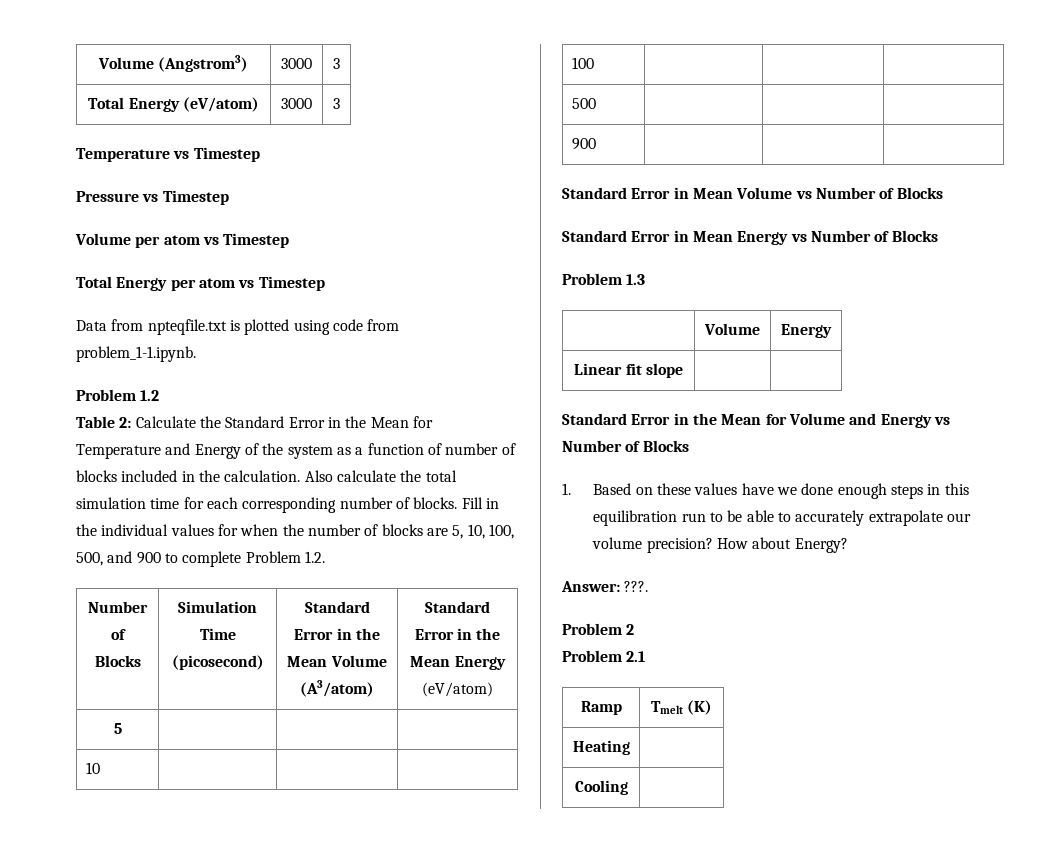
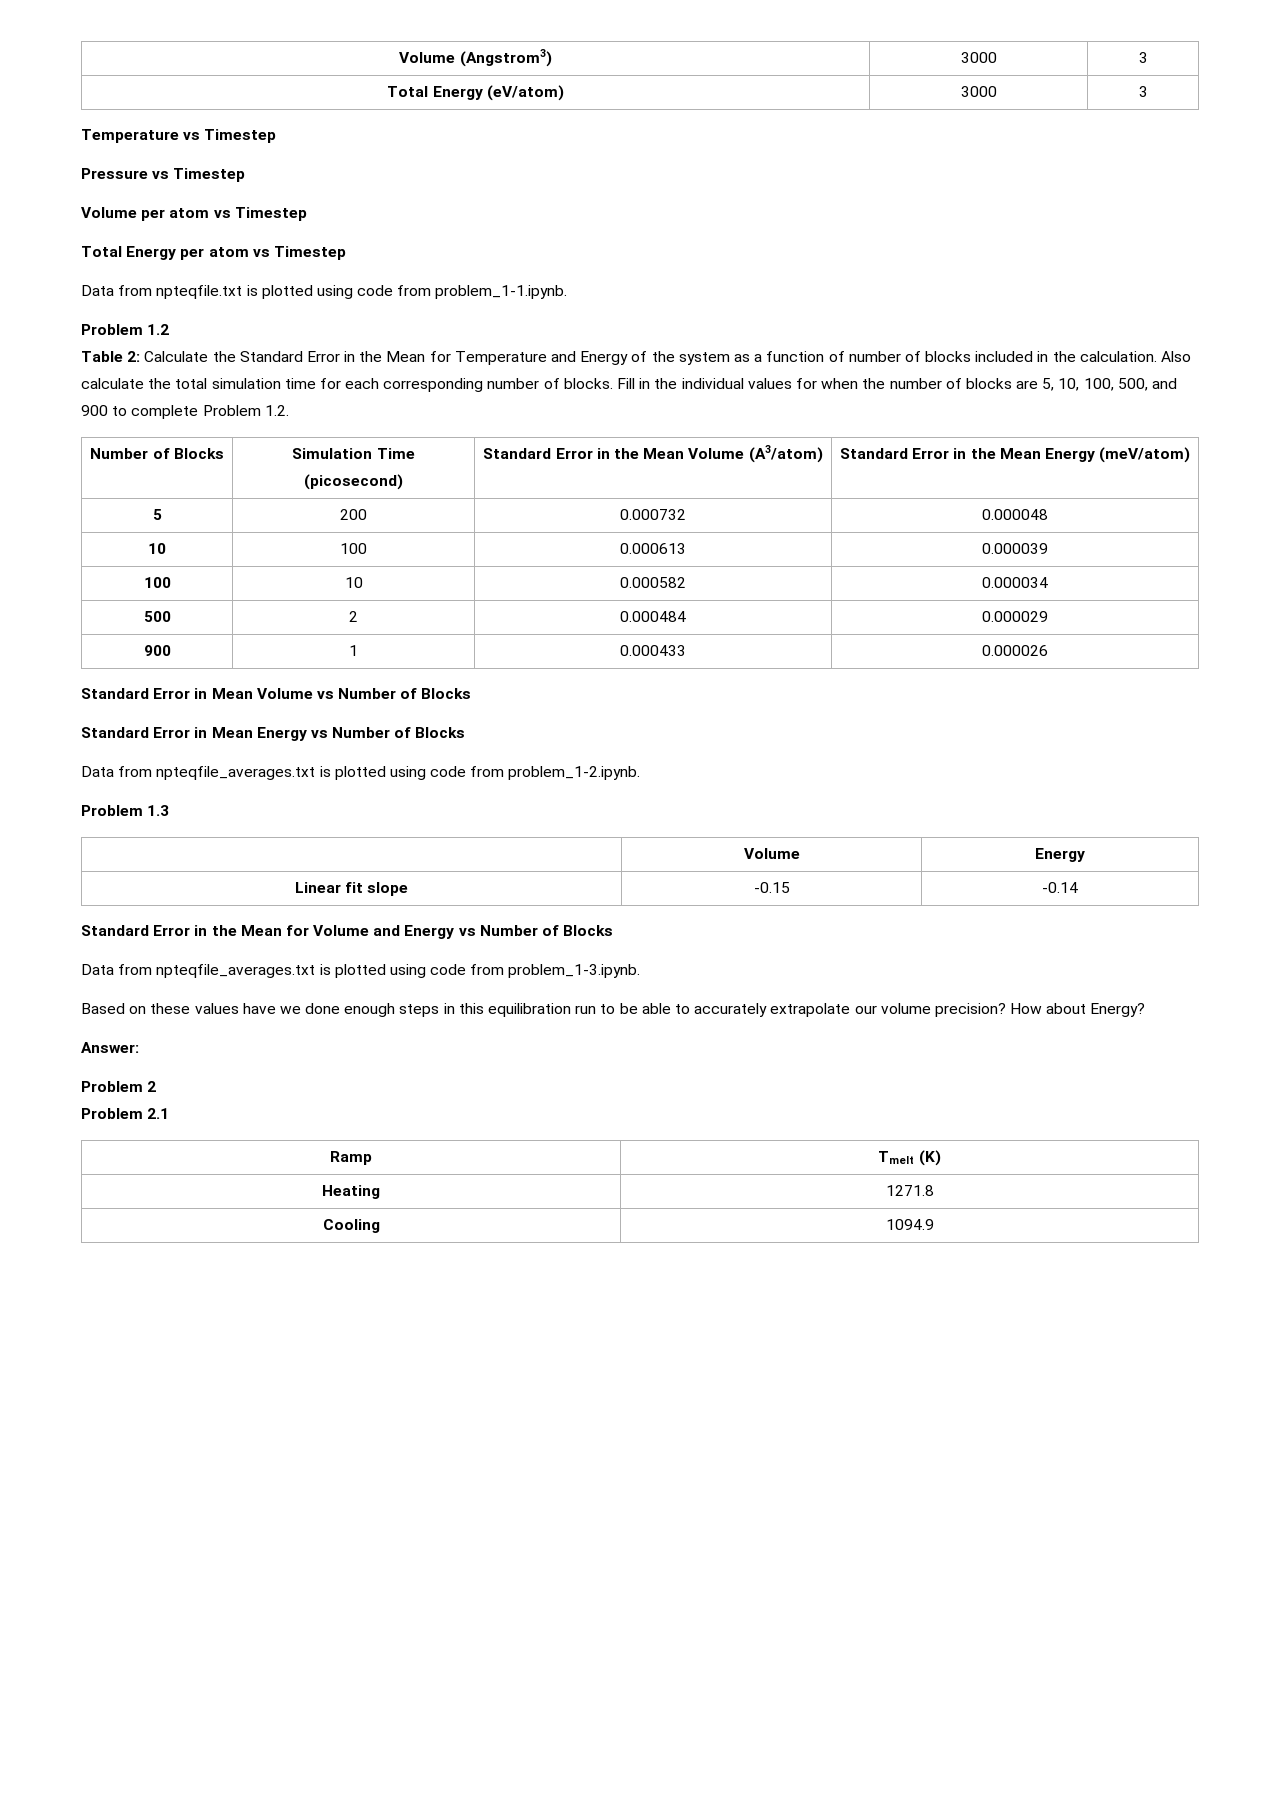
- Number of Blocks | Simulation Time (picosecond) | Standard Error in the Mean Volume (A3/atom) | Standard Error in the Mean Energy (eV/atom)
+ Number of Blocks | Simulation Time (picosecond) | Standard Error in the Mean Volume (A3/atom) | Standard Error in the Mean Energy (meV/atom)
- 5 | | |
- 10 | | |
- 100 | | |
- 500 | | |
- 900 | | |
+ 5 | 200 | 0.000732 | 0.000048
+ 10 | 100 | 0.000613 | 0.000039
+ 100 | 10 | 0.000582 | 0.000034
+ 500 | 2 | 0.000484 | 0.000029
+ 900 | 1 | 0.000433 | 0.000026
+ Data from npteqfile_averages.txt is plotted using code from problem_1-2.ipynb.
- Linear fit slope | |
+ Linear fit slope | -0.15 | -0.14
- 1. Based on these values have we done enough steps in this equilibration run to be able to accurately extrapolate our volume precision?
+ Data from npteqfile_averages.txt is plotted using code from problem_1-3.ipynb.
+ Based on these values have we done enough steps in this equilibration run to be able to accurately extrapolate our volume precision?
- Answer: ???.
+ Answer:
- Heating |
+ Heating | 1271.8
- Cooling |
+ Cooling | 1094.9

